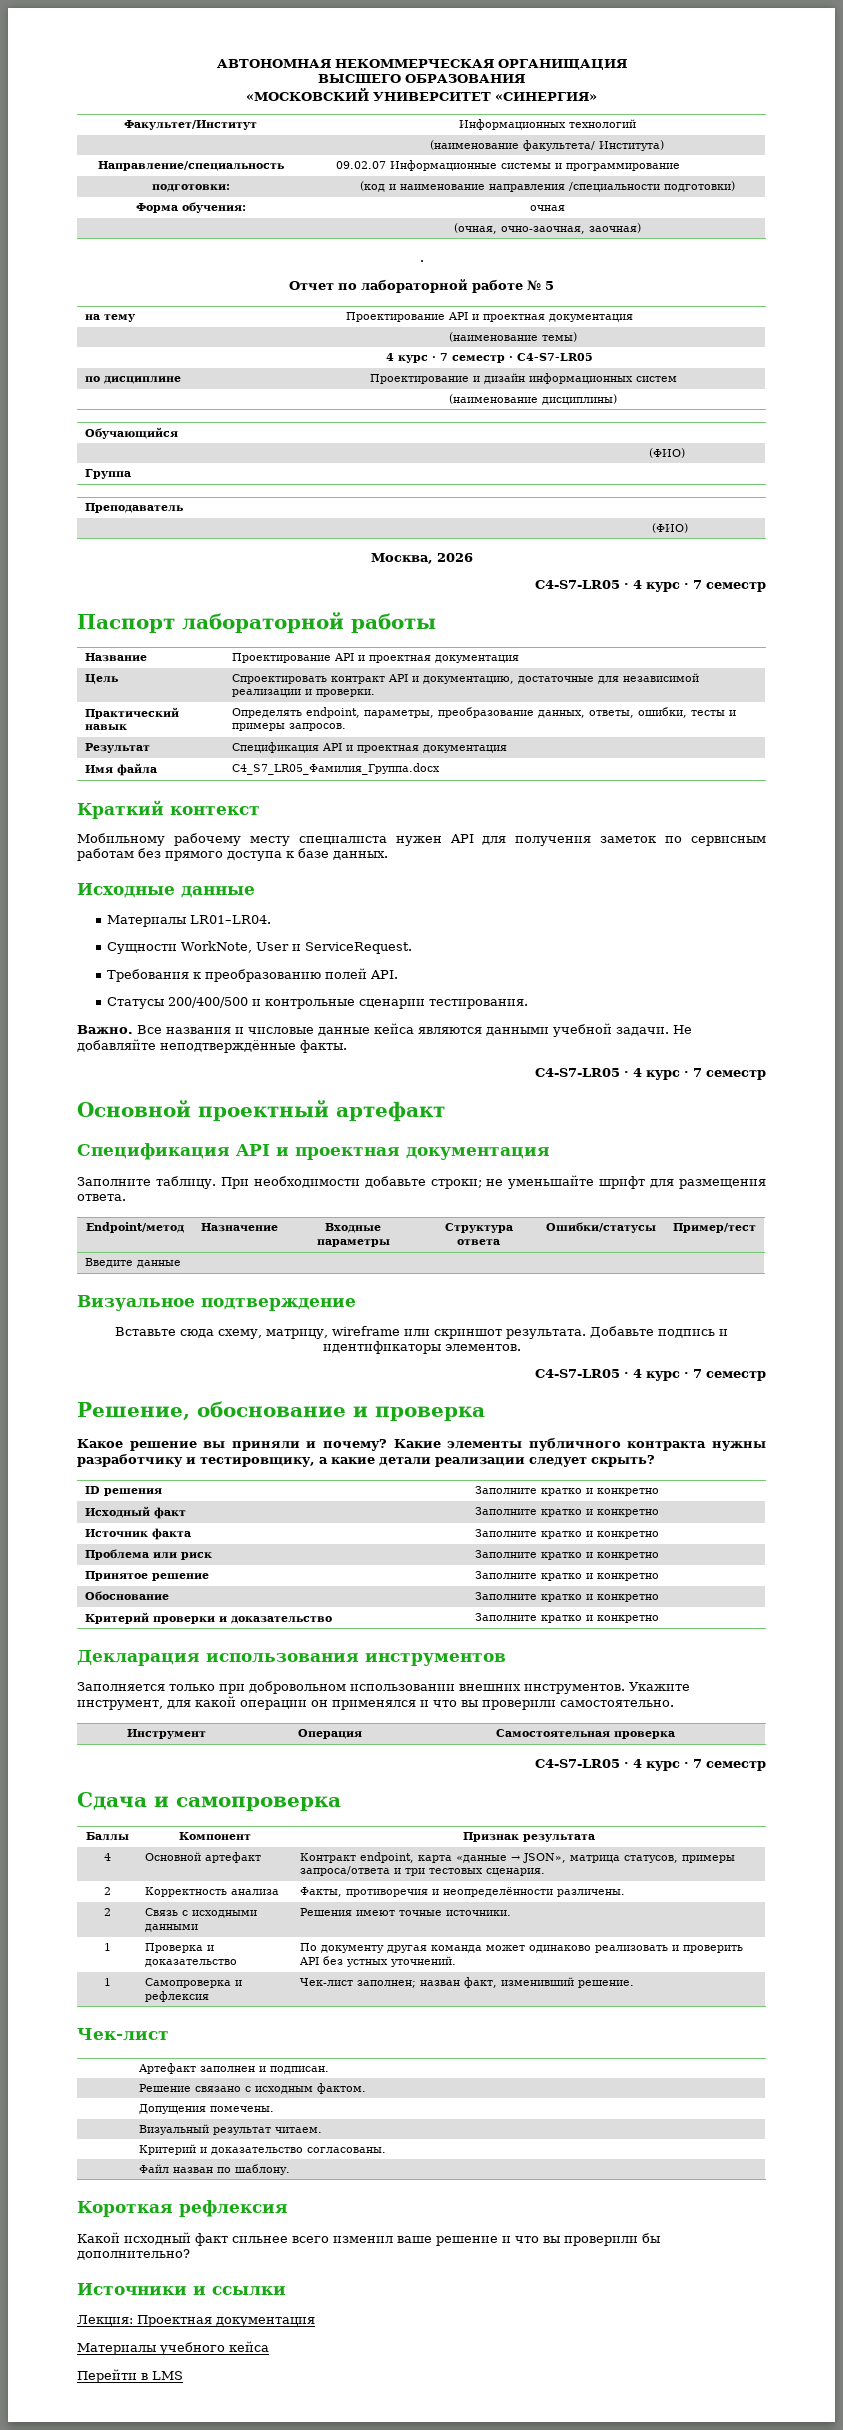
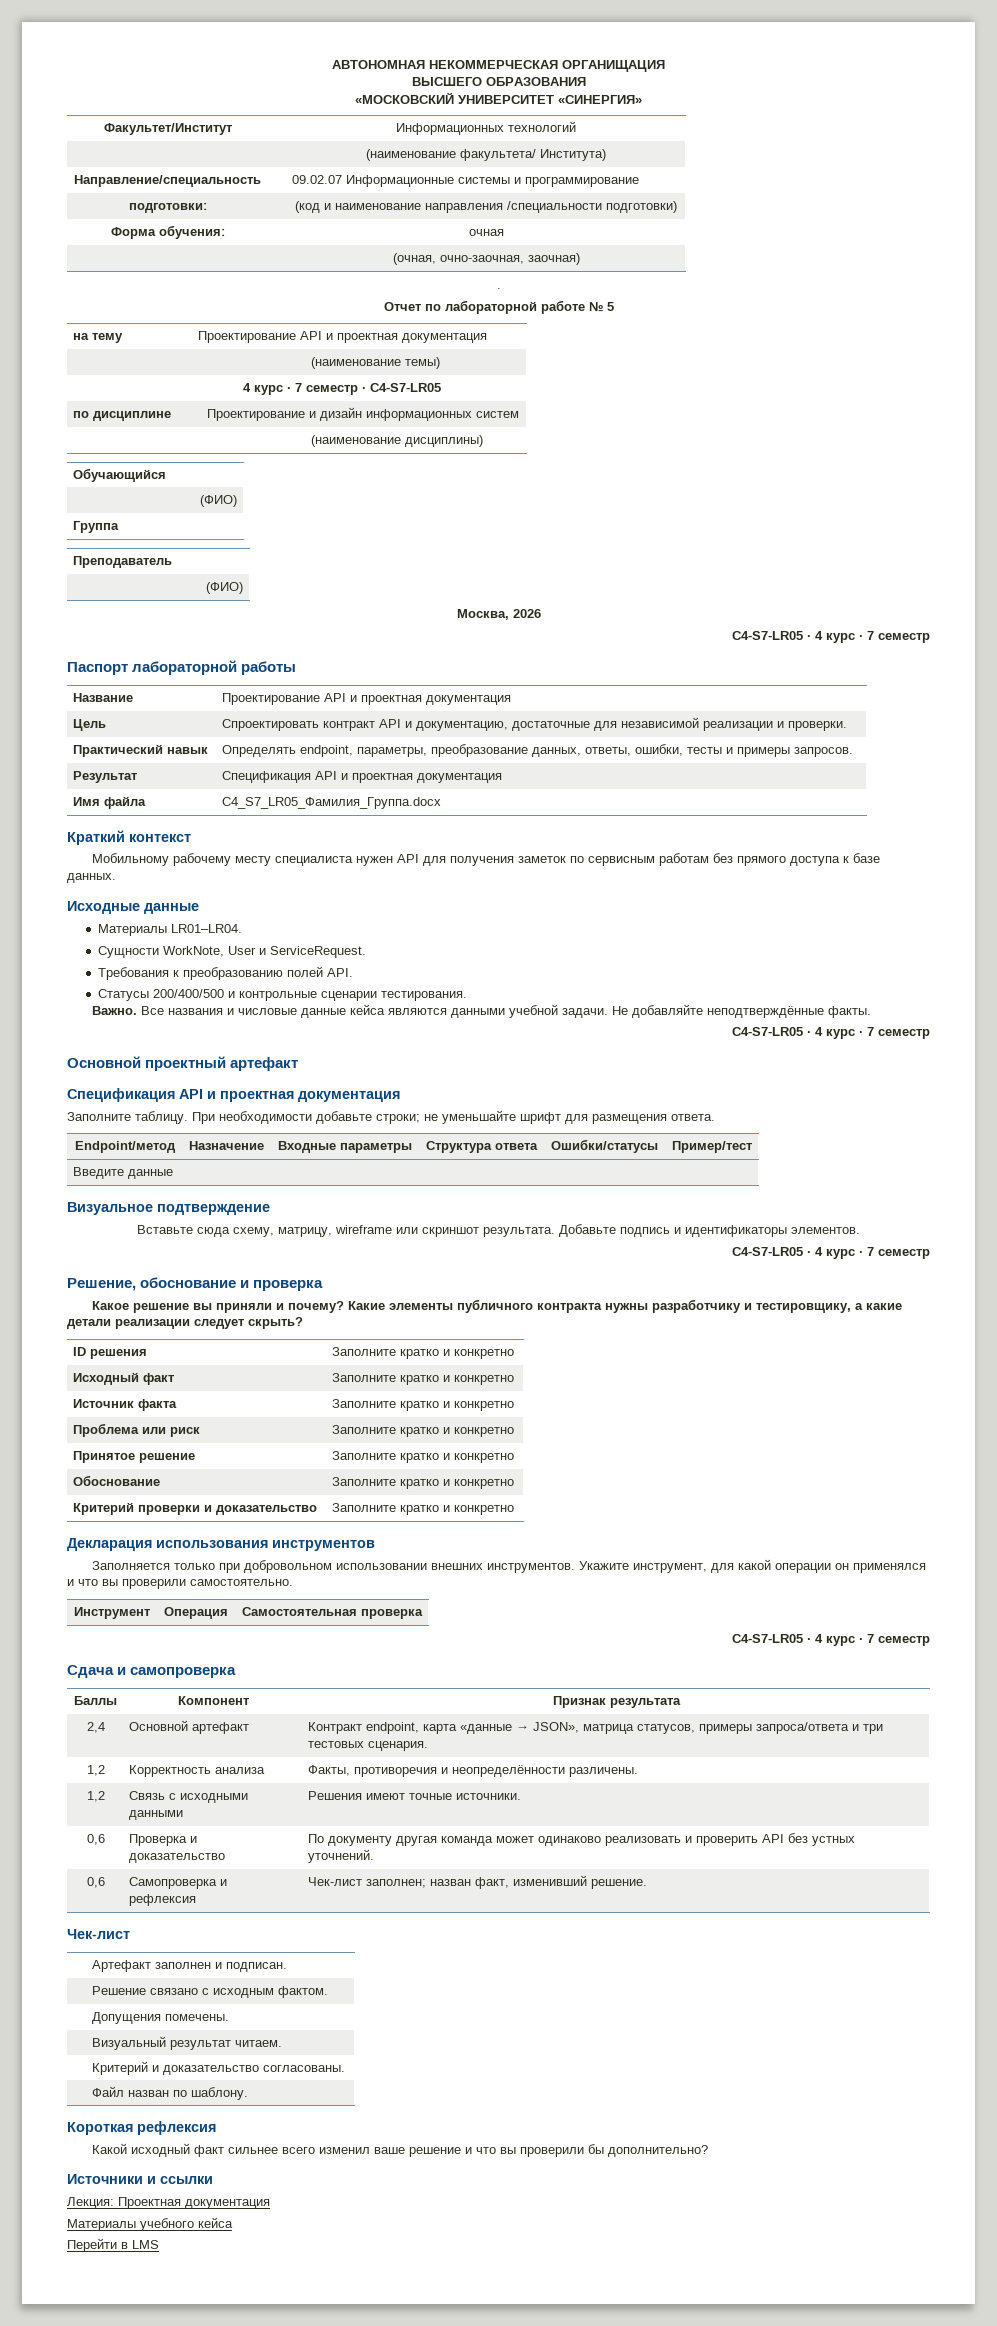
- 4 | Основной артефакт | Контракт endpoint, карта «данные → JSON», матрица статусов, примеры запроса/ответа и три тестовых сценария.
+ 2,4 | Основной артефакт | Контракт endpoint, карта «данные → JSON», матрица статусов, примеры запроса/ответа и три тестовых сценария.
- 2 | Корректность анализа | Факты, противоречия и неопределённости различены.
+ 1,2 | Корректность анализа | Факты, противоречия и неопределённости различены.
- 2 | Связь с исходными данными | Решения имеют точные источники.
+ 1,2 | Связь с исходными данными | Решения имеют точные источники.
- 1 | Проверка и доказательство | По документу другая команда может одинаково реализовать и проверить API без устных уточнений.
+ 0,6 | Проверка и доказательство | По документу другая команда может одинаково реализовать и проверить API без устных уточнений.
- 1 | Самопроверка и рефлексия | Чек-лист заполнен; назван факт, изменивший решение.
+ 0,6 | Самопроверка и рефлексия | Чек-лист заполнен; назван факт, изменивший решение.

